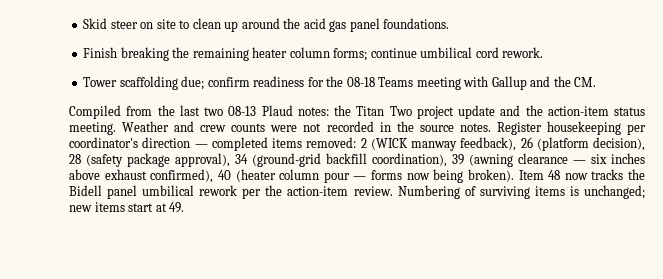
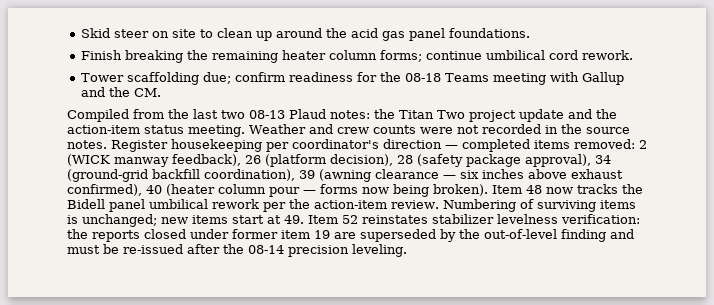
- Numbering of surviving items is unchanged; new items start at 49.
+ Numbering of surviving items is unchanged; new items start at 49. Item 52 reinstates stabilizer levelness verification: the reports closed under former item 19 are superseded by the out-of-level finding and must be re-issued after the 08-14 precision leveling.

